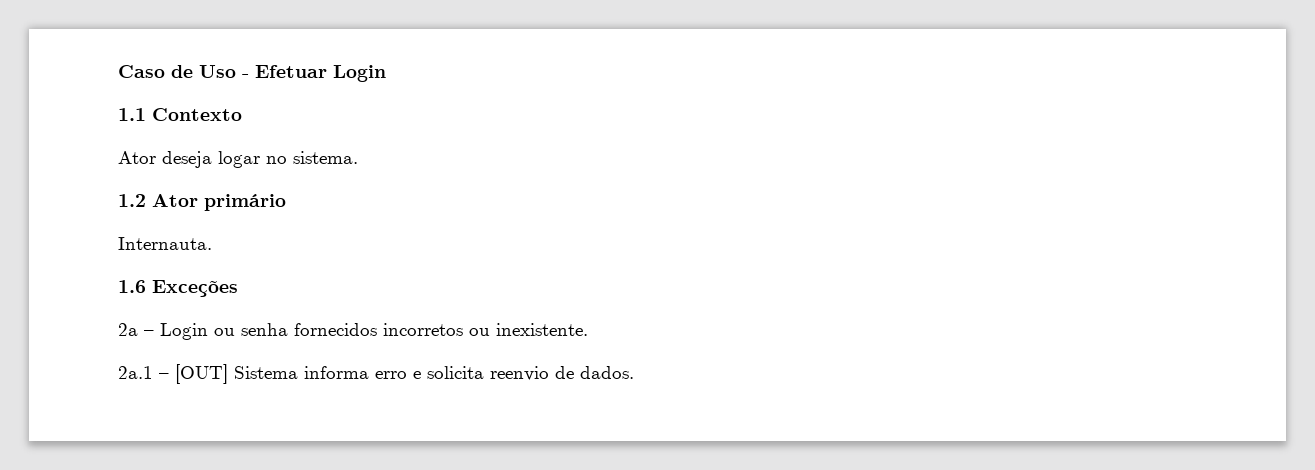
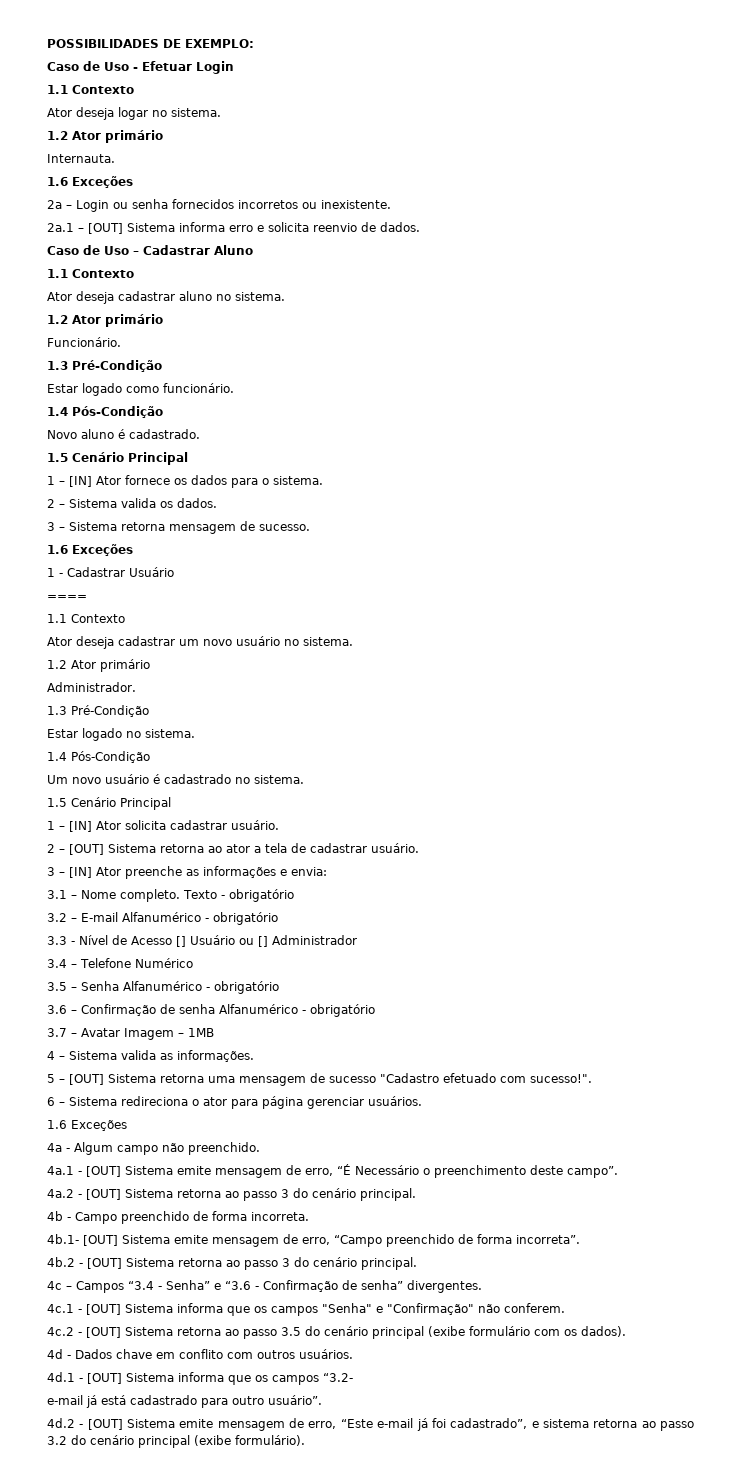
+ POSSIBILIDADES DE EXEMPLO:
+ Caso de Uso – Cadastrar Aluno
+ 1.1 Contexto
+ Ator deseja cadastrar aluno no sistema.
+ 1.2 Ator primário
+ Funcionário.
+ 1.3 Pré-Condição
+ Estar logado como funcionário.
+ 1.4 Pós-Condição
+ Novo aluno é cadastrado.
+ 1.5 Cenário Principal
+ 1 – [IN] Ator fornece os dados para o sistema.
+ 2 – Sistema valida os dados.
+ 3 – Sistema retorna mensagem de sucesso.
+ 1.6 Exceções
+ 1 - Cadastrar Usuário
+ ====
+ 1.1 Contexto
+ Ator deseja cadastrar um novo usuário no sistema.
+ 1.2 Ator primário
+ Administrador.
+ 1.3 Pré-Condição
+ Estar logado no sistema.
+ 1.4 Pós-Condição
+ Um novo usuário é cadastrado no sistema.
+ 1.5 Cenário Principal
+ 1 – [IN] Ator solicita cadastrar usuário.
+ 2 – [OUT] Sistema retorna ao ator a tela de cadastrar usuário.
+ 3 – [IN] Ator preenche as informações e envia:
+ 3.1 – Nome completo. Texto - obrigatório
+ 3.2 – E-mail Alfanumérico - obrigatório
+ 3.3 - Nível de Acesso [] Usuário ou [] Administrador
+ 3.4 – Telefone Numérico
+ 3.5 – Senha Alfanumérico - obrigatório
+ 3.6 – Confirmação de senha Alfanumérico - obrigatório
+ 3.7 – Avatar Imagem – 1MB
+ 4 – Sistema valida as informações.
+ 5 – [OUT] Sistema retorna uma mensagem de sucesso "Cadastro efetuado com sucesso!".
+ 6 – Sistema redireciona o ator para página gerenciar usuários.
+ 1.6 Exceções
+ 4a - Algum campo não preenchido.
+ 4a.1 - [OUT] Sistema emite mensagem de erro, “É Necessário o preenchimento deste campo”.
+ 4a.2 - [OUT] Sistema retorna ao passo 3 do cenário principal.
+ 4b - Campo preenchido de forma incorreta.
+ 4b.1- [OUT] Sistema emite mensagem de erro, “Campo preenchido de forma incorreta”.
+ 4b.2 - [OUT] Sistema retorna ao passo 3 do cenário principal.
+ 4c – Campos “3.4 - Senha” e “3.6 - Confirmação de senha” divergentes.
+ 4c.1 - [OUT] Sistema informa que os campos "Senha" e "Confirmação" não conferem.
+ 4c.2 - [OUT] Sistema retorna ao passo 3.5 do cenário principal (exibe formulário com os dados).
+ 4d - Dados chave em conflito com outros usuários.
+ 4d.1 - [OUT] Sistema informa que os campos “3.2-
+ e-mail já está cadastrado para outro usuário”.
+ 4d.2 - [OUT] Sistema emite mensagem de erro, “Este e-mail já foi cadastrado”, e sistema retorna ao passo 3.2 do cenário principal (exibe formulário).

